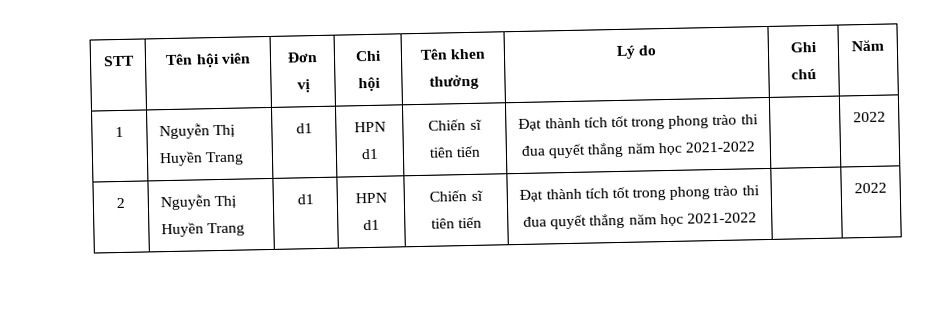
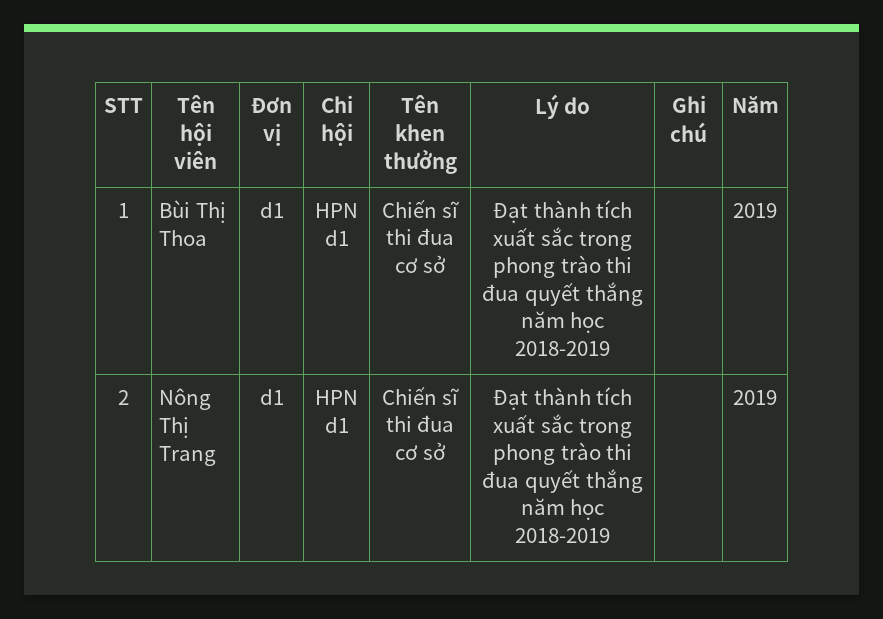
- 1 | Nguyễn Thị Huyền Trang | d1 | HPN d1 | Chiến sĩ tiên tiến | Đạt thành tích tốt trong phong trào thi đua quyết thắng năm học 2021-2022 | | 2022
- 2 | Nguyễn Thị Huyền Trang | d1 | HPN d1 | Chiến sĩ tiên tiến | Đạt thành tích tốt trong phong trào thi đua quyết thắng năm học 2021-2022 | | 2022
+ 1 | Bùi Thị Thoa | d1 | HPN d1 | Chiến sĩ thi đua cơ sở | Đạt thành tích xuất sắc trong phong trào thi đua quyết thắng năm học 2018-2019 | | 2019
+ 2 | Nông Thị Trang | d1 | HPN d1 | Chiến sĩ thi đua cơ sở | Đạt thành tích xuất sắc trong phong trào thi đua quyết thắng năm học 2018-2019 | | 2019

